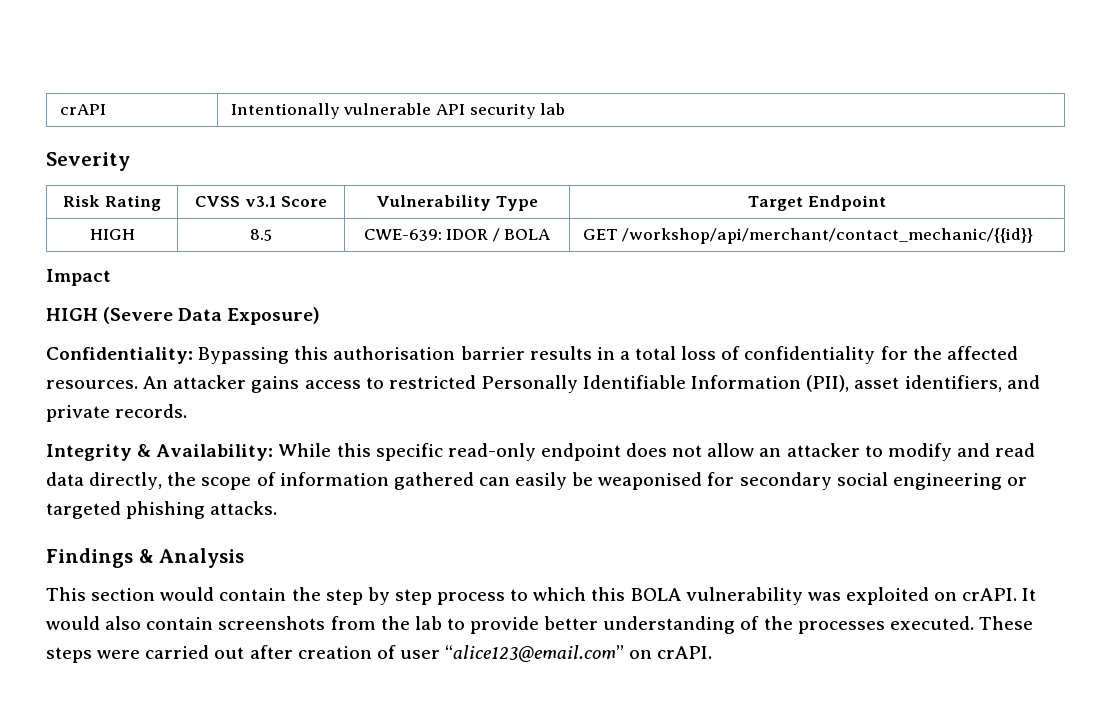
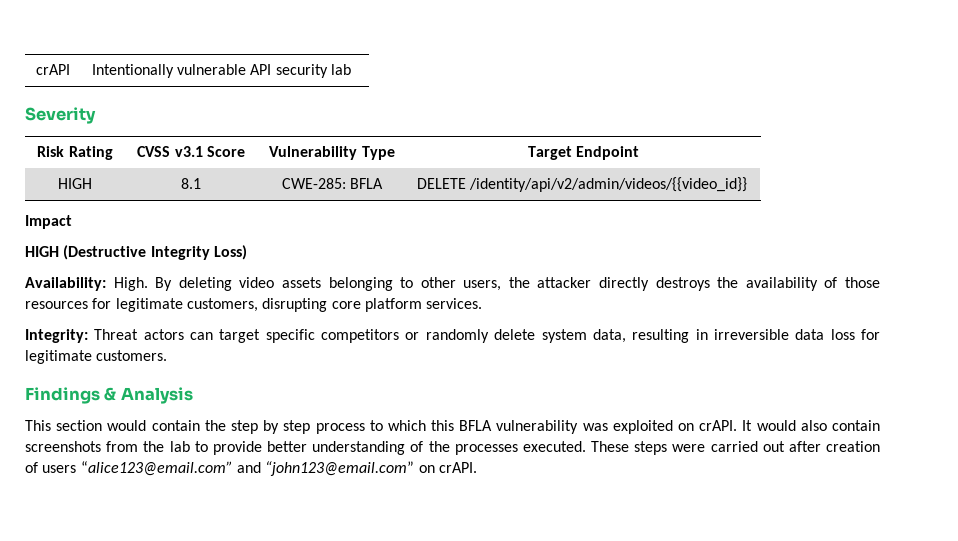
- HIGH | 8.5 | CWE-639: IDOR / BOLA | GET /workshop/api/merchant/contact_mechanic/{{id}}
+ HIGH | 8.1 | CWE-285: BFLA | DELETE /identity/api/v2/admin/videos/{{video_id}}
  Impact
- HIGH (Severe Data Exposure)
- Confidentiality: Bypassing this authorisation barrier results in a total loss of confidentiality for the affected resources. An attacker gains access to restricted Personally Identifiable Information (PII), asset identifiers, and private records.
- Integrity & Availability: While this specific read-only endpoint does not allow an attacker to modify and read data directly, the scope of information gathered can easily be weaponised for secondary social engineering or targeted phishing attacks.
+ HIGH (Destructive Integrity Loss)
+ Availability: High. By deleting video assets belonging to other users, the attacker directly destroys the availability of those resources for legitimate customers, disrupting core platform services.
+ Integrity: Threat actors can target specific competitors or randomly delete system data, resulting in irreversible data loss for legitimate customers.
- This section would contain the step by step process to which this BOLA vulnerability was exploited on crAPI.
+ This section would contain the step by step process to which this BFLA vulnerability was exploited on crAPI.
- These steps were carried out after creation of user “alice123@email.com” on crAPI.
+ These steps were carried out after creation of users “alice123@email.com” and “john123@email.com” on crAPI.

